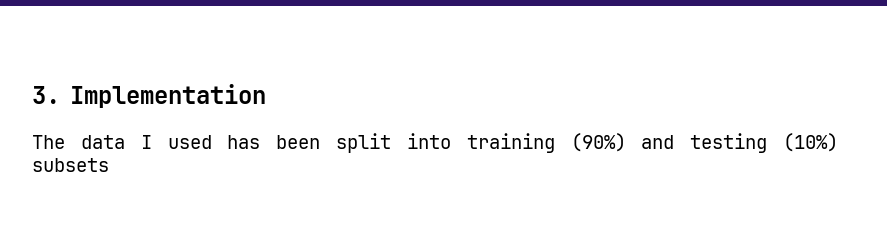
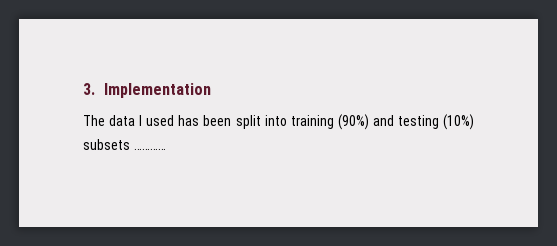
- The data I used has been split into training (90%) and testing (10%) subsets
+ The data I used has been split into training (90%) and testing (10%) subsets …………

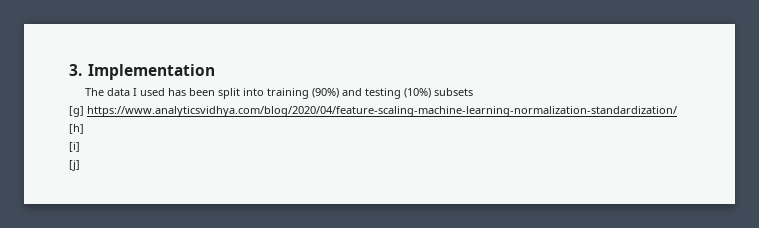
- The data I used has been split into training (90%) and testing (10%) subsets …………
+ The data I used has been split into training (90%) and testing (10%) subsets
+ [g] https://www.analyticsvidhya.com/blog/2020/04/feature-scaling-machine-learning-normalization-standardization/
+ [h]
+ [i]
+ [j]

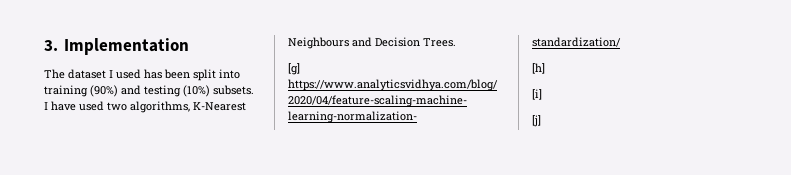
- The data I used has been split into training (90%) and testing (10%) subsets
+ The dataset I used has been split into training (90%) and testing (10%) subsets. I have used two algorithms, K-Nearest Neighbours and Decision Trees.

